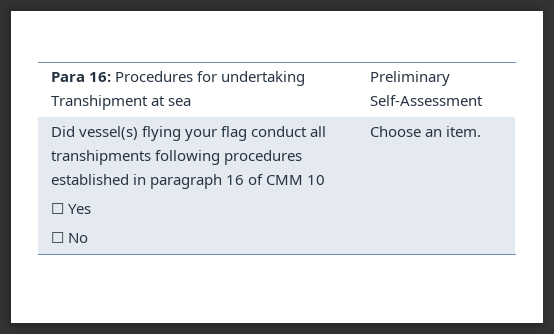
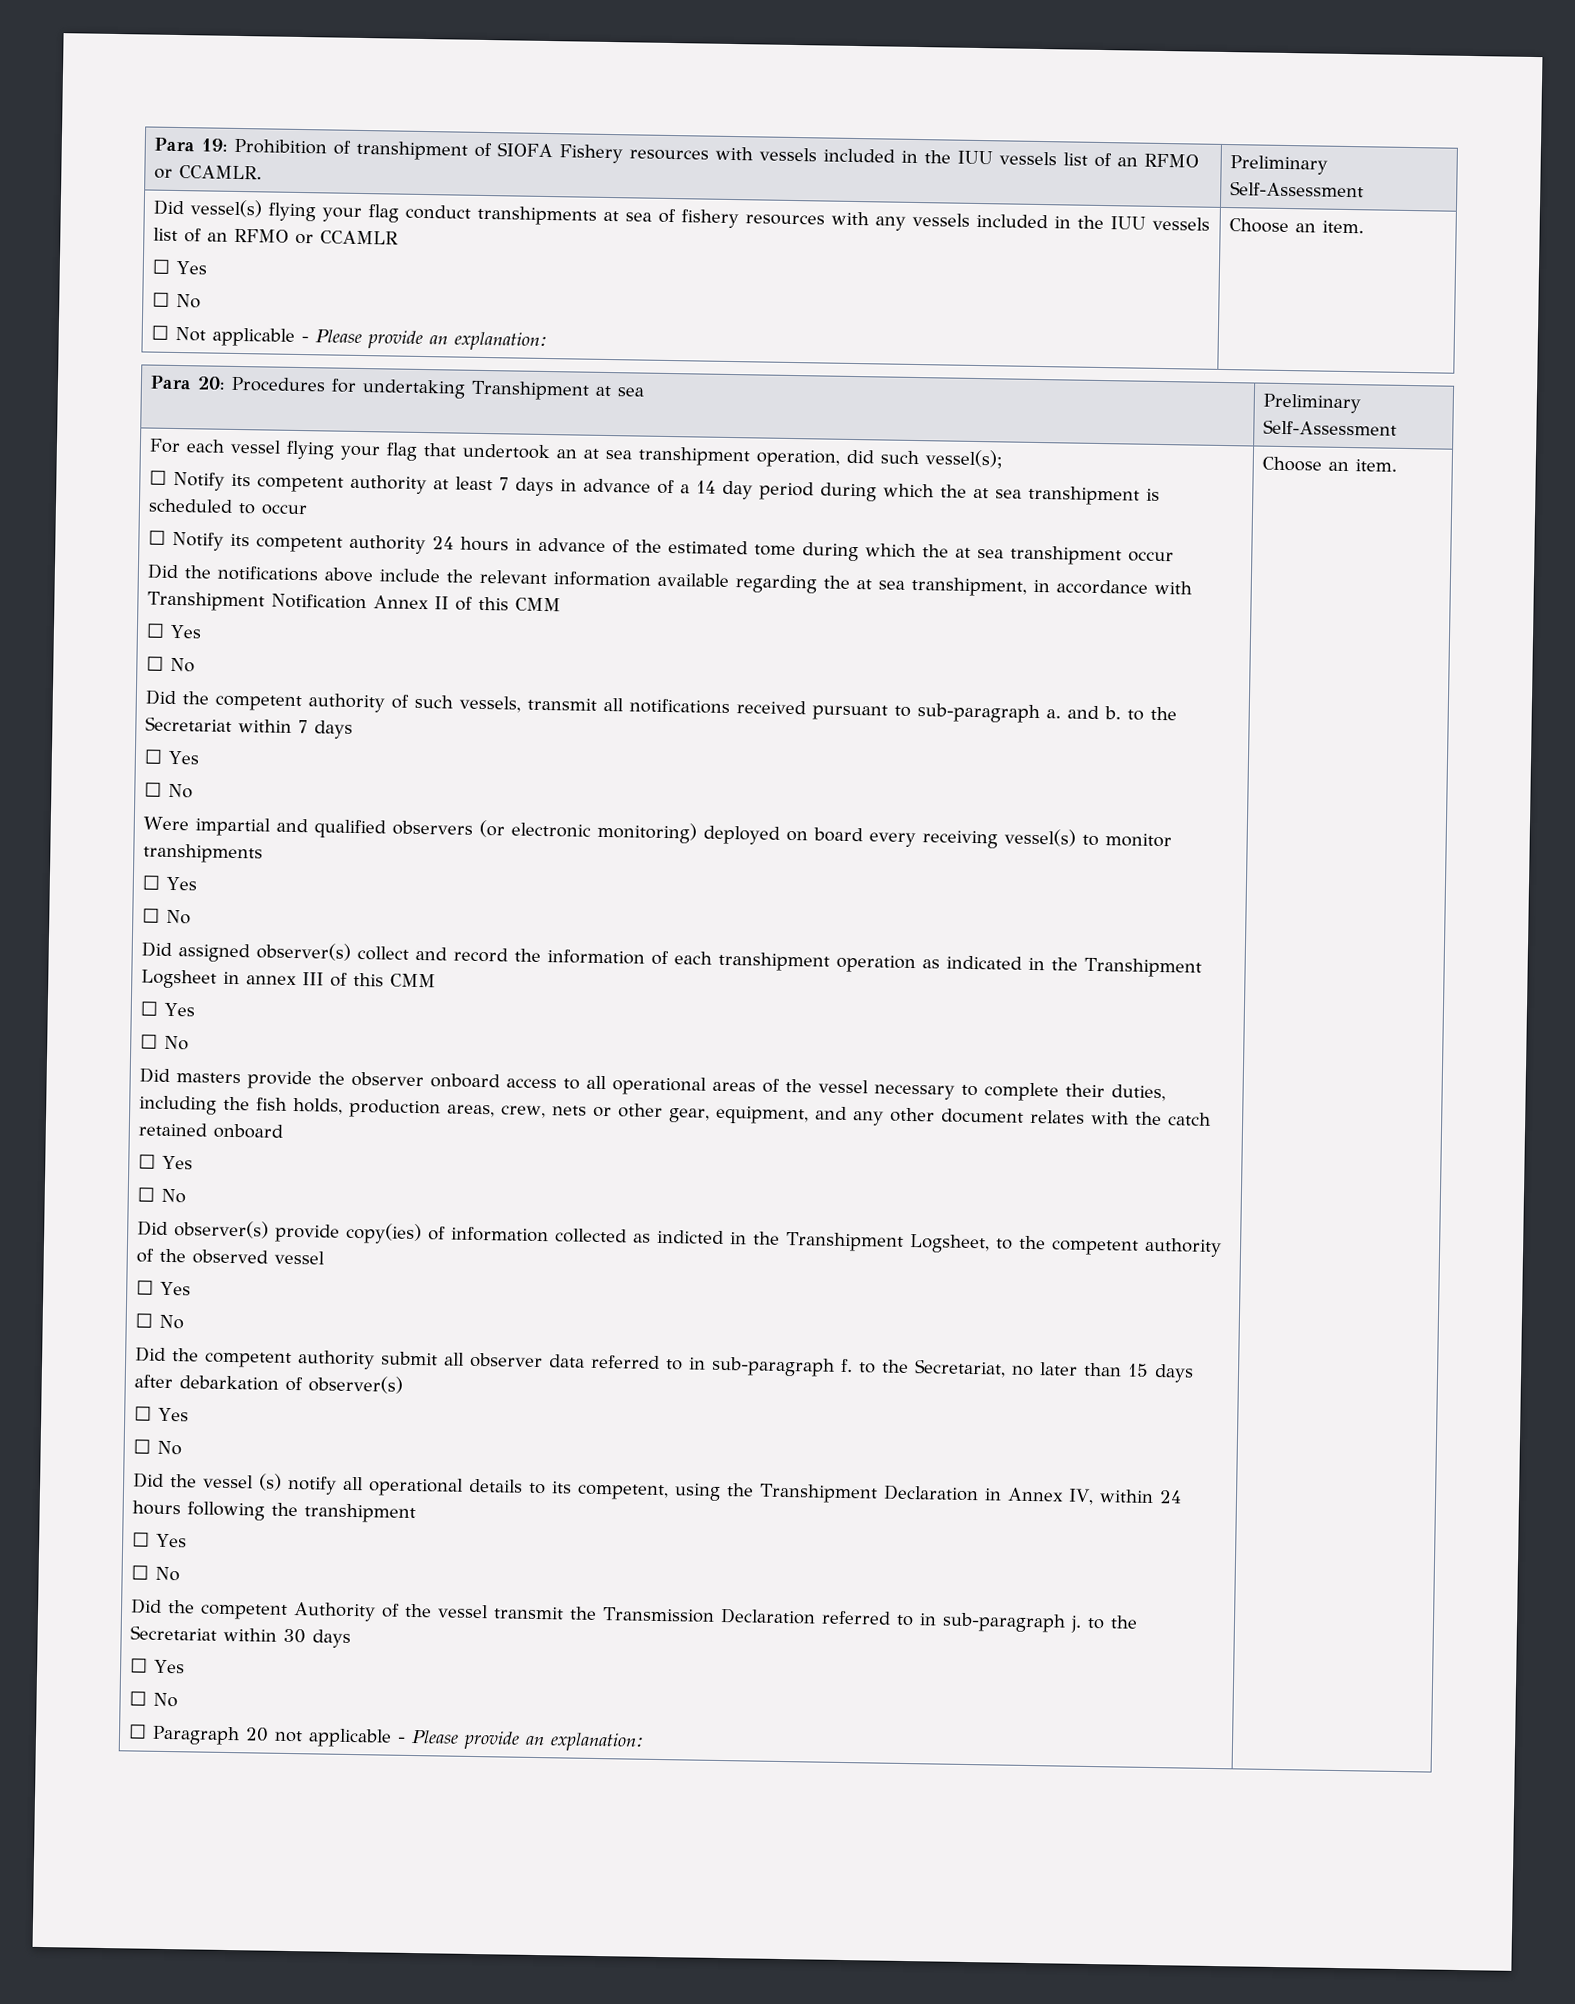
- Para 16: Procedures for undertaking Transhipment at sea | Preliminary Self-Assessment
+ Para 19: Prohibition of transhipment of SIOFA Fishery resources with vessels included in the IUU vessels list of an RFMO or CCAMLR. | Preliminary Self-Assessment
+ Did vessel(s) flying your flag conduct transhipments at sea of fishery resources with any vessels included in the IUU vessels list of an RFMO or CCAMLR
+ ☐ Yes
+ ☐ No
+ ☐ Not applicable - Please provide an explanation: | Choose an item.
+ Para 20: Procedures for undertaking Transhipment at sea | Preliminary Self-Assessment
- Did vessel(s) flying your flag conduct all transhipments following procedures established in paragraph 16 of CMM 10
+ For each vessel flying your flag that undertook an at sea transhipment operation, did such vessel(s);
+ ☐ Notify its competent authority at least 7 days in advance of a 14 day period during which the at sea transhipment is scheduled to occur
+ ☐ Notify its competent authority 24 hours in advance of the estimated tome during which the at sea transhipment occur
+ Did the notifications above include the relevant information available regarding the at sea transhipment, in accordance with Transhipment Notification Annex II of this CMM
  ☐ Yes
  ☐ No
+ Did the competent authority of such vessels, transmit all notifications received pursuant to sub-paragraph a. and b. to the Secretariat within 7 days
+ ☐ Yes
+ ☐ No
+ Were impartial and qualified observers (or electronic monitoring) deployed on board every receiving vessel(s) to monitor transhipments
+ ☐ Yes
+ ☐ No
+ Did assigned observer(s) collect and record the information of each transhipment operation as indicated in the Transhipment Logsheet in annex III of this CMM
+ ☐ Yes
+ ☐ No
+ Did masters provide the observer onboard access to all operational areas of the vessel necessary to complete their duties, including the fish holds, production areas, crew, nets or other gear, equipment, and any other document relates with the catch retained onboard
+ ☐ Yes
+ ☐ No
+ Did observer(s) provide copy(ies) of information collected as indicted in the Transhipment Logsheet, to the competent authority of the observed vessel
+ ☐ Yes
+ ☐ No
+ Did the competent authority submit all observer data referred to in sub-paragraph f. to the Secretariat, no later than 15 days after debarkation of observer(s)
+ ☐ Yes
+ ☐ No
+ Did the vessel (s) notify all operational details to its competent, using the Transhipment Declaration in Annex IV, within 24 hours following the transhipment
+ ☐ Yes
+ ☐ No
+ Did the competent Authority of the vessel transmit the Transmission Declaration referred to in sub-paragraph j. to the Secretariat within 30 days
+ ☐ Yes
+ ☐ No
+ ☐ Paragraph 20 not applicable - Please provide an explanation:

